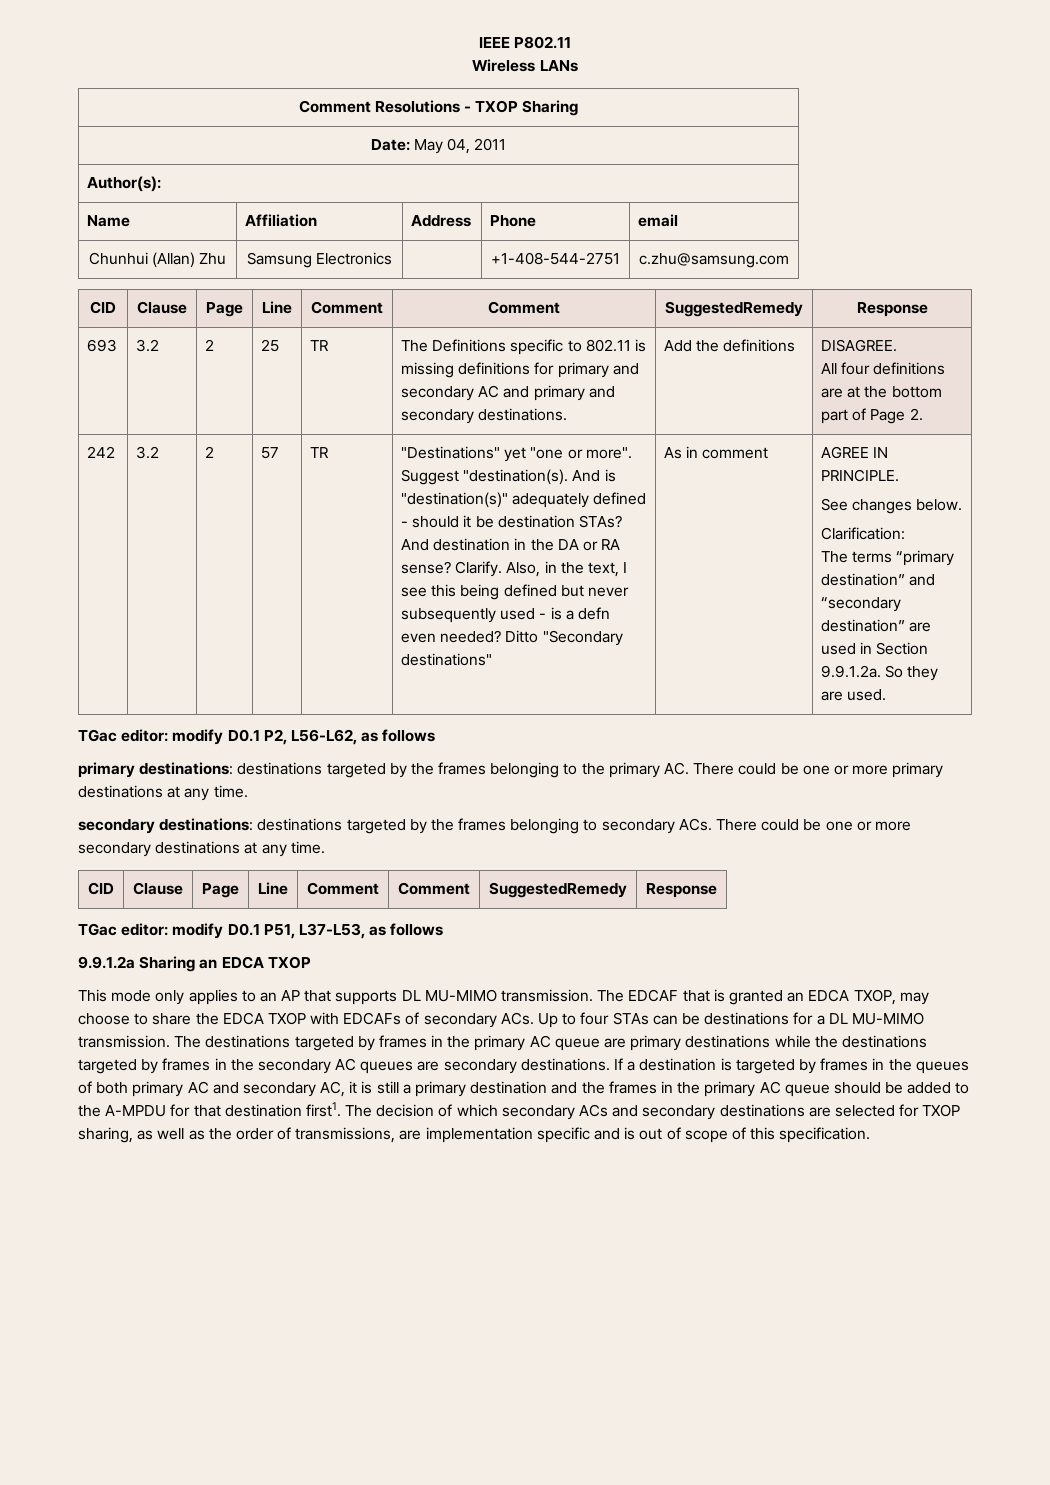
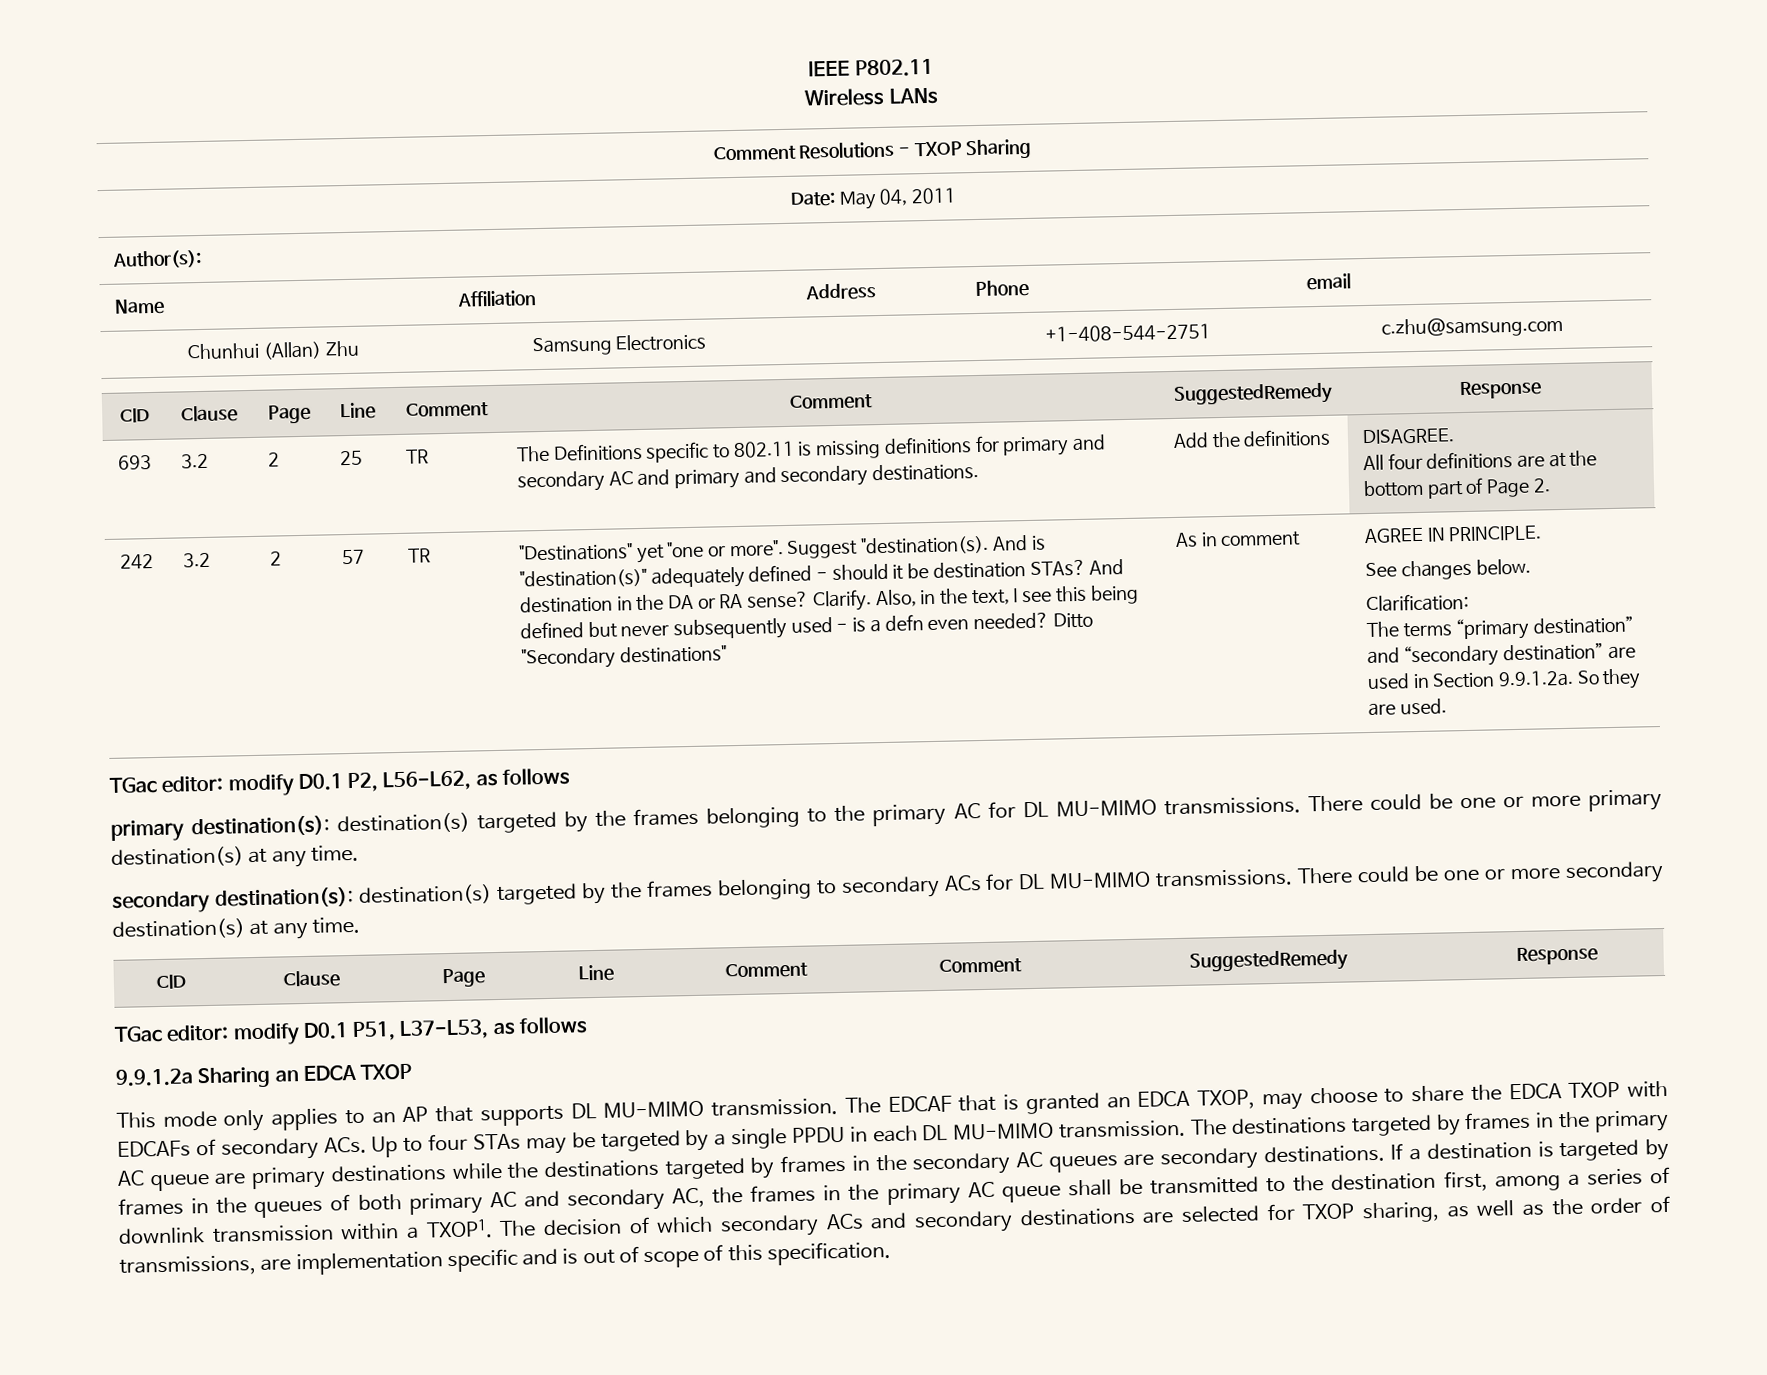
- primary destinations: destinations targeted by the frames belonging to the primary AC. There could be one or more primary destinations at any time.
+ primary destination(s): destination(s) targeted by the frames belonging to the primary AC for DL MU-MIMO transmissions. There could be one or more primary destination(s) at any time.
- secondary destinations: destinations targeted by the frames belonging to secondary ACs. There could be one or more secondary destinations at any time.
+ secondary destination(s): destination(s) targeted by the frames belonging to secondary ACs for DL MU-MIMO transmissions. There could be one or more secondary destination(s) at any time.
- The EDCAF that is granted an EDCA TXOP, may choose to share the EDCA TXOP with EDCAFs of secondary ACs. Up to four STAs can be destinations for a DL MU-MIMO transmission.
+ The EDCAF that is granted an EDCA TXOP, may choose to share the EDCA TXOP with EDCAFs of secondary ACs. Up to four STAs may be targeted by a single PPDU in each DL MU-MIMO transmission.
- If a destination is targeted by frames in the queues of both primary AC and secondary AC, it is still a primary destination and the frames in the primary AC queue should be added to the A-MPDU for that destination first1.
+ If a destination is targeted by frames in the queues of both primary AC and secondary AC, the frames in the primary AC queue shall be transmitted to the destination first, among a series of downlink transmission within a TXOP1.

